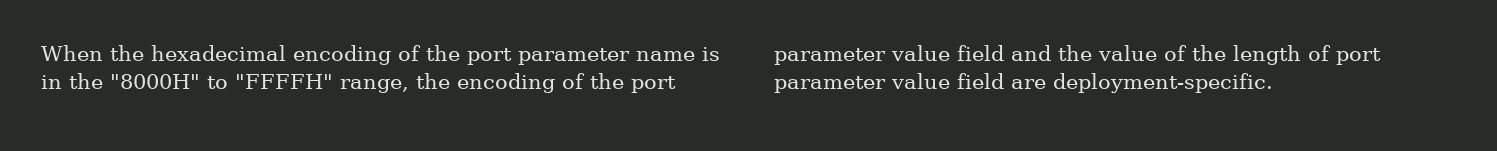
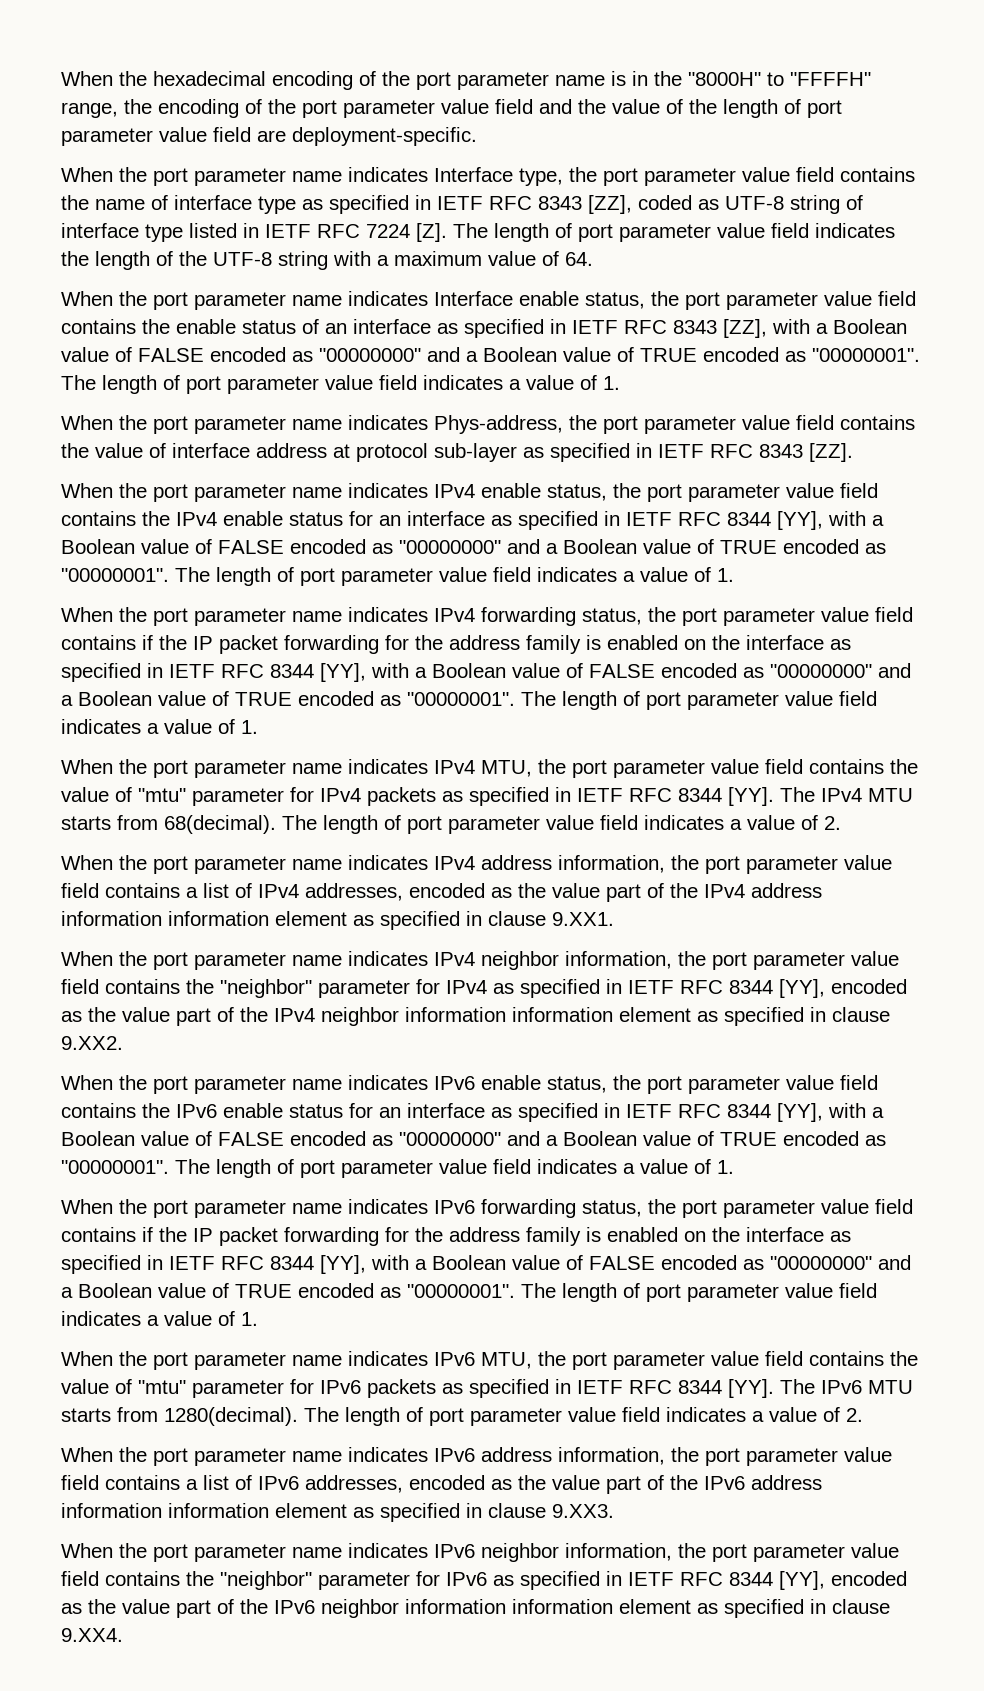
+ When the port parameter name indicates Interface type, the port parameter value field contains the name of interface type as specified in IETF RFC 8343 [ZZ], coded as UTF-8 string of interface type listed in IETF RFC 7224 [Z]. The length of port parameter value field indicates the length of the UTF-8 string with a maximum value of 64.
+ When the port parameter name indicates Interface enable status, the port parameter value field contains the enable status of an interface as specified in IETF RFC 8343 [ZZ], with a Boolean value of FALSE encoded as "00000000" and a Boolean value of TRUE encoded as "00000001". The length of port parameter value field indicates a value of 1.
+ When the port parameter name indicates Phys-address, the port parameter value field contains the value of interface address at protocol sub-layer as specified in IETF RFC 8343 [ZZ].
+ When the port parameter name indicates IPv4 enable status, the port parameter value field contains the IPv4 enable status for an interface as specified in IETF RFC 8344 [YY], with a Boolean value of FALSE encoded as "00000000" and a Boolean value of TRUE encoded as "00000001". The length of port parameter value field indicates a value of 1.
+ When the port parameter name indicates IPv4 forwarding status, the port parameter value field contains if the IP packet forwarding for the address family is enabled on the interface as specified in IETF RFC 8344 [YY], with a Boolean value of FALSE encoded as "00000000" and a Boolean value of TRUE encoded as "00000001". The length of port parameter value field indicates a value of 1.
+ When the port parameter name indicates IPv4 MTU, the port parameter value field contains the value of "mtu" parameter for IPv4 packets as specified in IETF RFC 8344 [YY]. The IPv4 MTU starts from 68(decimal). The length of port parameter value field indicates a value of 2.
+ When the port parameter name indicates IPv4 address information, the port parameter value field contains a list of IPv4 addresses, encoded as the value part of the IPv4 address information information element as specified in clause 9.XX1.
+ When the port parameter name indicates IPv4 neighbor information, the port parameter value field contains the "neighbor" parameter for IPv4 as specified in IETF RFC 8344 [YY], encoded as the value part of the IPv4 neighbor information information element as specified in clause 9.XX2.
+ When the port parameter name indicates IPv6 enable status, the port parameter value field contains the IPv6 enable status for an interface as specified in IETF RFC 8344 [YY], with a Boolean value of FALSE encoded as "00000000" and a Boolean value of TRUE encoded as "00000001". The length of port parameter value field indicates a value of 1.
+ When the port parameter name indicates IPv6 forwarding status, the port parameter value field contains if the IP packet forwarding for the address family is enabled on the interface as specified in IETF RFC 8344 [YY], with a Boolean value of FALSE encoded as "00000000" and a Boolean value of TRUE encoded as "00000001". The length of port parameter value field indicates a value of 1.
+ When the port parameter name indicates IPv6 MTU, the port parameter value field contains the value of "mtu" parameter for IPv6 packets as specified in IETF RFC 8344 [YY]. The IPv6 MTU starts from 1280(decimal). The length of port parameter value field indicates a value of 2.
+ When the port parameter name indicates IPv6 address information, the port parameter value field contains a list of IPv6 addresses, encoded as the value part of the IPv6 address information information element as specified in clause 9.XX3.
+ When the port parameter name indicates IPv6 neighbor information, the port parameter value field contains the "neighbor" parameter for IPv6 as specified in IETF RFC 8344 [YY], encoded as the value part of the IPv6 neighbor information information element as specified in clause 9.XX4.

